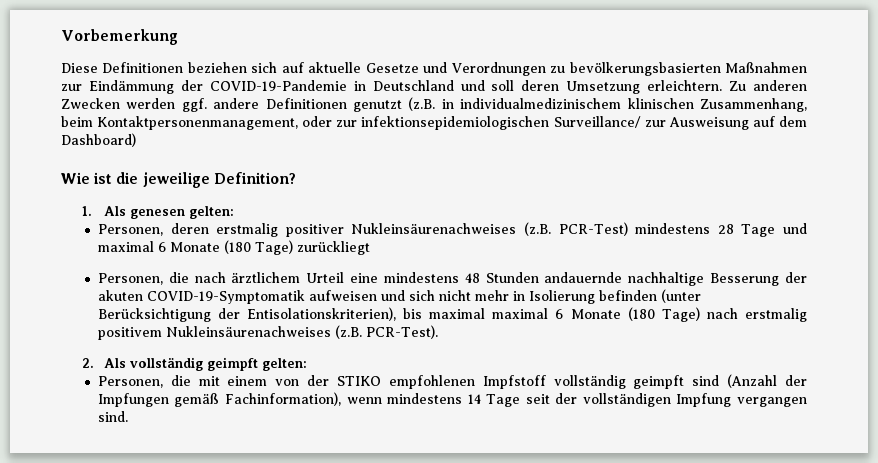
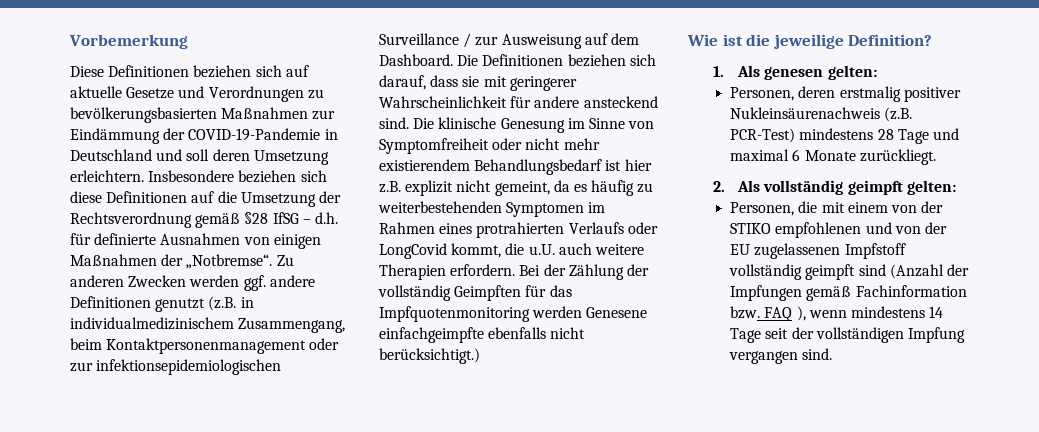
+ Insbesondere beziehen sich diese Definitionen auf die Umsetzung der Rechtsverordnung gemäß §28 IfSG – d.h. für definierte Ausnahmen von einigen Maßnahmen der „Notbremse“.
- Zu anderen Zwecken werden ggf. andere Definitionen genutzt (z.B. in individualmedizinischem klinischen Zusammenhang, beim Kontaktpersonenmanagement, oder zur infektionsepidemiologischen Surveillance/ zur Ausweisung auf dem Dashboard)
+ Zu anderen Zwecken werden ggf. andere Definitionen genutzt (z.B. in individualmedizinischem Zusammengang, beim Kontaktpersonenmanagement oder zur infektionsepidemiologischen Surveillance / zur Ausweisung auf dem Dashboard. Die Definitionen beziehen sich darauf, dass sie mit geringerer Wahrscheinlichkeit für andere ansteckend sind. Die klinische Genesung im Sinne von Symptomfreiheit oder nicht mehr existierendem Behandlungsbedarf ist hier z.B. explizit nicht gemeint, da es häufig zu weiterbestehenden Symptomen im Rahmen eines protrahierten Verlaufs oder LongCovid kommt, die u.U. auch weitere Therapien erfordern. Bei der Zählung der vollständig Geimpften für das Impfquotenmonitoring werden Genesene einfachgeimpfte ebenfalls nicht berücksichtigt.)
- Personen, deren erstmalig positiver Nukleinsäurenachweises (z.B. PCR-Test) mindestens 28 Tage und maximal 6 Monate (180 Tage) zurückliegt
- Personen, die nach ärztlichem Urteil eine mindestens 48 Stunden andauernde nachhaltige Besserung der akuten COVID-19-Symptomatik aufweisen und sich nicht mehr in Isolierung befinden (unter Berücksichtigung der Entisolationskriterien), bis maximal maximal 6 Monate (180 Tage) nach erstmalig positivem Nukleinsäurenachweises (z.B. PCR-Test).
+ Personen, deren erstmalig positiver Nukleinsäurenachweis (z.B. PCR-Test) mindestens 28 Tage und maximal 6 Monate zurückliegt.
- Personen, die mit einem von der STIKO empfohlenen Impfstoff vollständig geimpft sind (Anzahl der Impfungen gemäß Fachinformation), wenn mindestens 14 Tage seit der vollständigen Impfung vergangen sind.
+ Personen, die mit einem von der STIKO empfohlenen und von der EU zugelassenen Impfstoff vollständig geimpft sind (Anzahl der Impfungen gemäß Fachinformation bzw. FAQ ), wenn mindestens 14 Tage seit der vollständigen Impfung vergangen sind.

